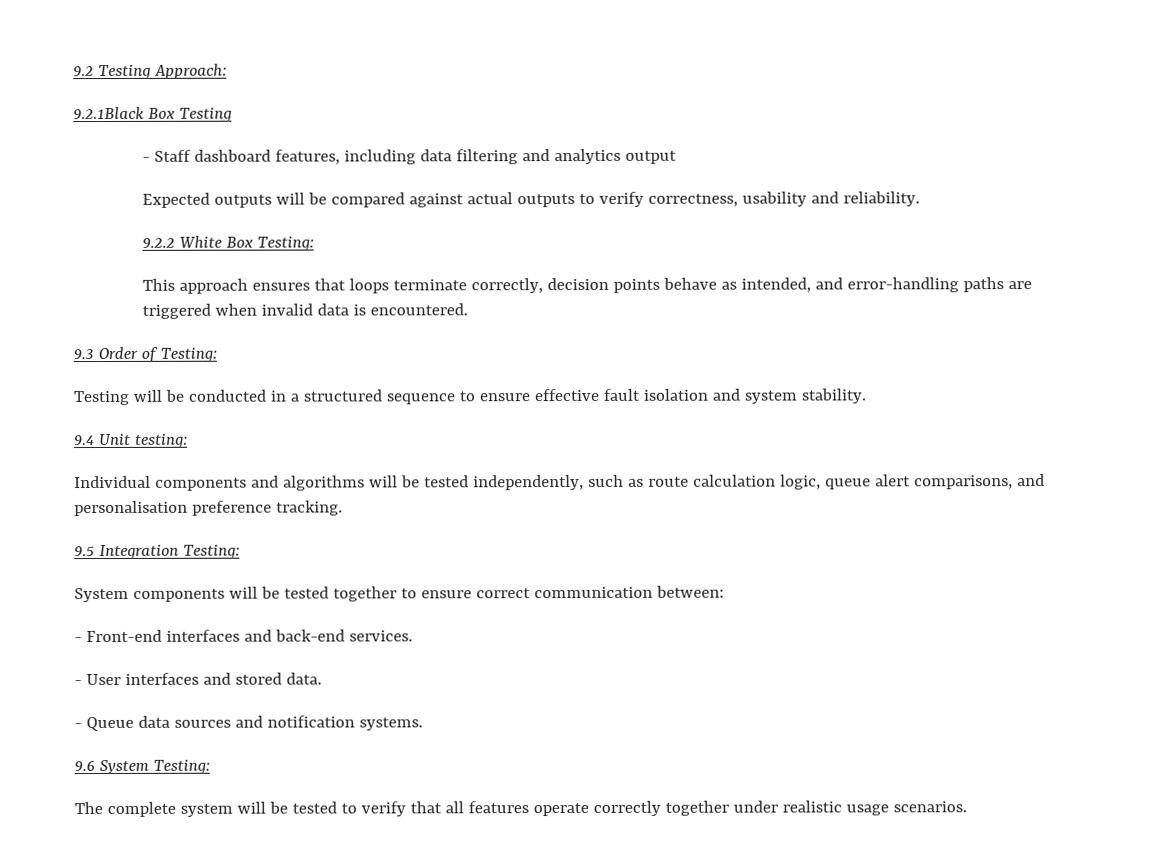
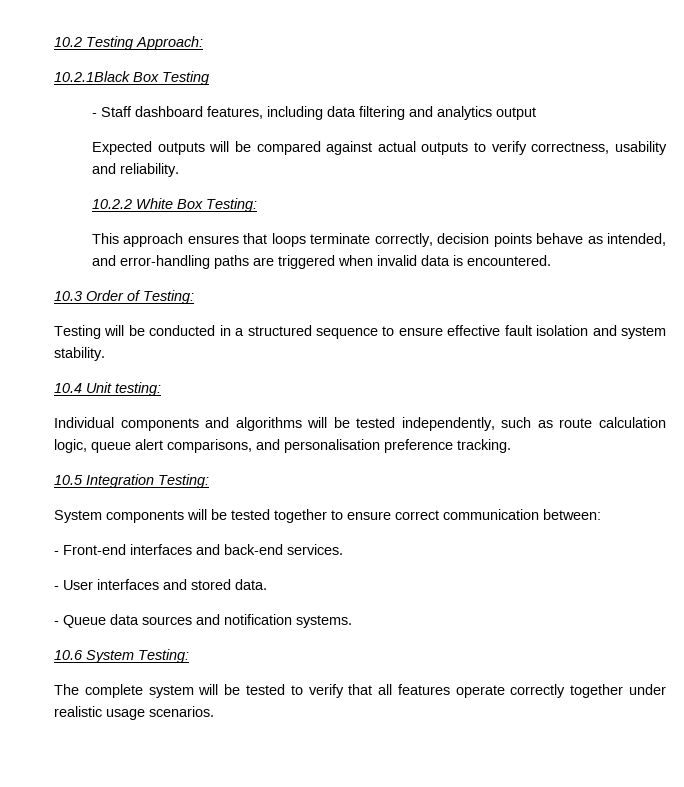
- 9.2 Testing Approach:
+ 10.2 Testing Approach:
- 9.2.1Black Box Testing
+ 10.2.1Black Box Testing
- 9.2.2 White Box Testing:
+ 10.2.2 White Box Testing:
- 9.3 Order of Testing:
+ 10.3 Order of Testing:
- 9.4 Unit testing:
+ 10.4 Unit testing:
- 9.5 Integration Testing:
+ 10.5 Integration Testing:
- 9.6 System Testing:
+ 10.6 System Testing:

